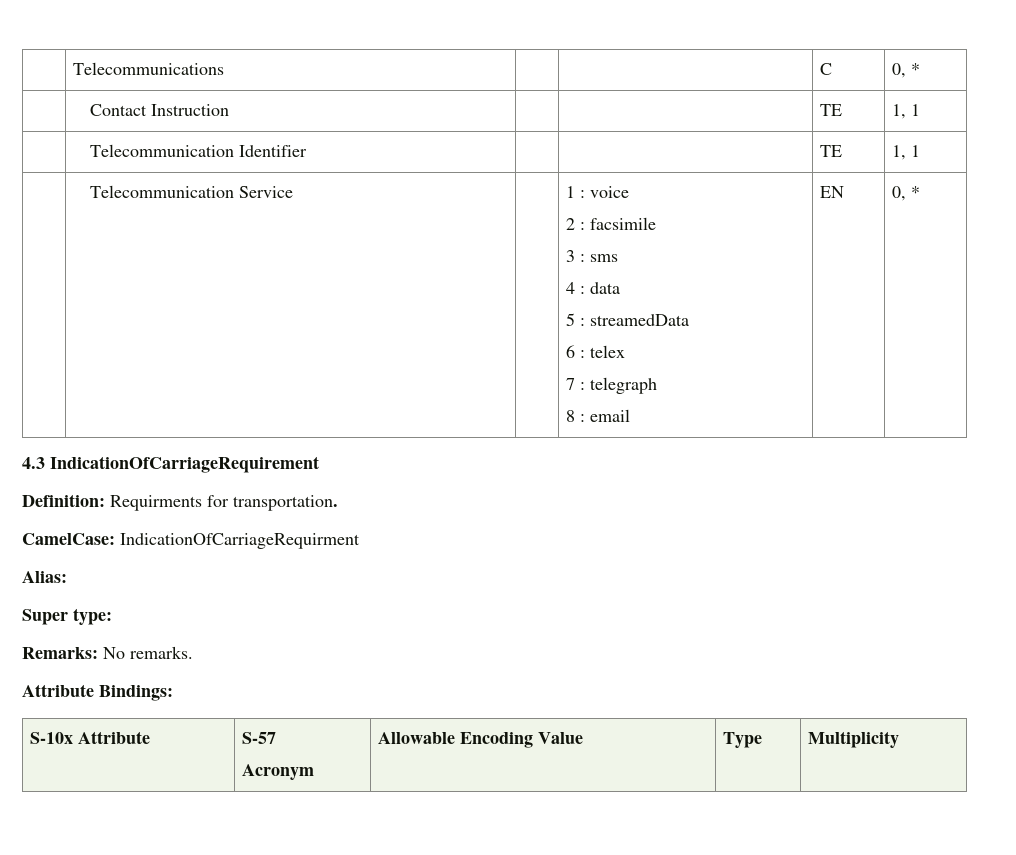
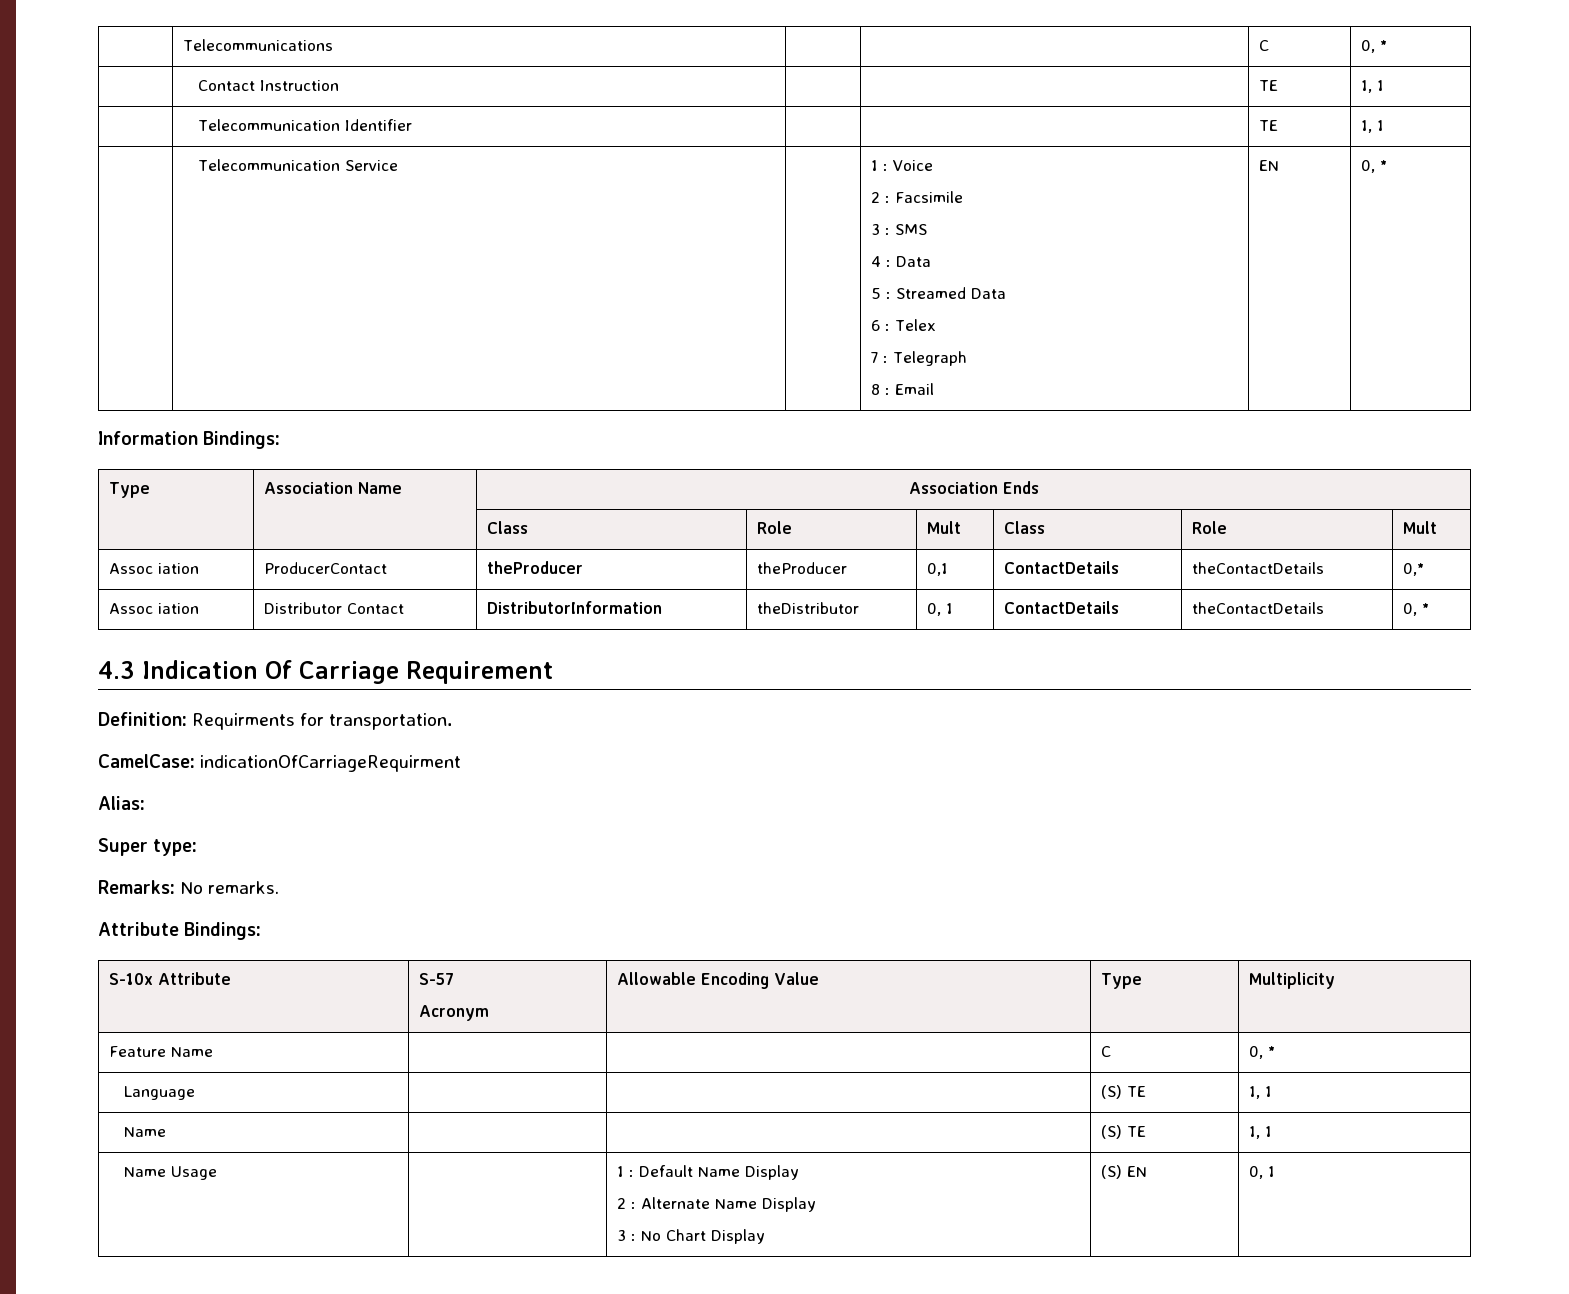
- | Telecommunication Service | | 1 : voice
- 2 : facsimile
- 3 : sms
- 4 : data
- 5 : streamedData
- 6 : telex
- 7 : telegraph
- 8 : email | EN | 0, *
+ | Telecommunication Service | | 1 : Voice
+ 2 : Facsimile
+ 3 : SMS
+ 4 : Data
+ 5 : Streamed Data
+ 6 : Telex
+ 7 : Telegraph
+ 8 : Email | EN | 0, *
- 4.3 IndicationOfCarriageRequirement
+ Information Bindings:
+ Type | Association Name | Association Ends
+ | | Class | Role | Mult | Class | Role | Mult
+ Assoc iation | ProducerContact | theProducer | theProducer | 0,1 | ContactDetails | theContactDetails | 0,*
+ Assoc iation | Distributor Contact | DistributorInformation | theDistributor | 0, 1 | ContactDetails | theContactDetails | 0, *
+ 4.3 Indication Of Carriage Requirement
- CamelCase: IndicationOfCarriageRequirment
+ CamelCase: indicationOfCarriageRequirment
+ Feature Name | | | C | 0, *
+ Language | | | (S) TE | 1, 1
+ Name | | | (S) TE | 1, 1
+ Name Usage | | 1 : Default Name Display
+ 2 : Alternate Name Display
+ 3 : No Chart Display | (S) EN | 0, 1

